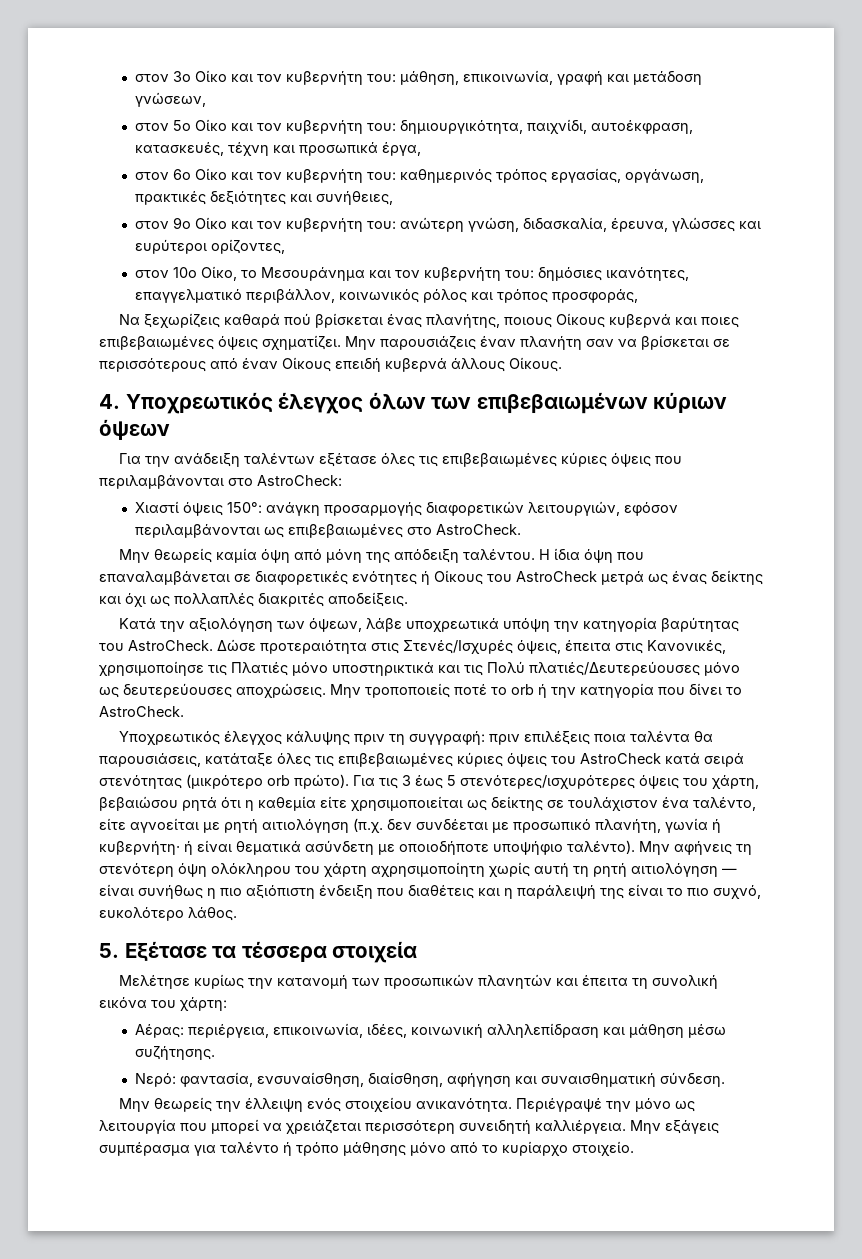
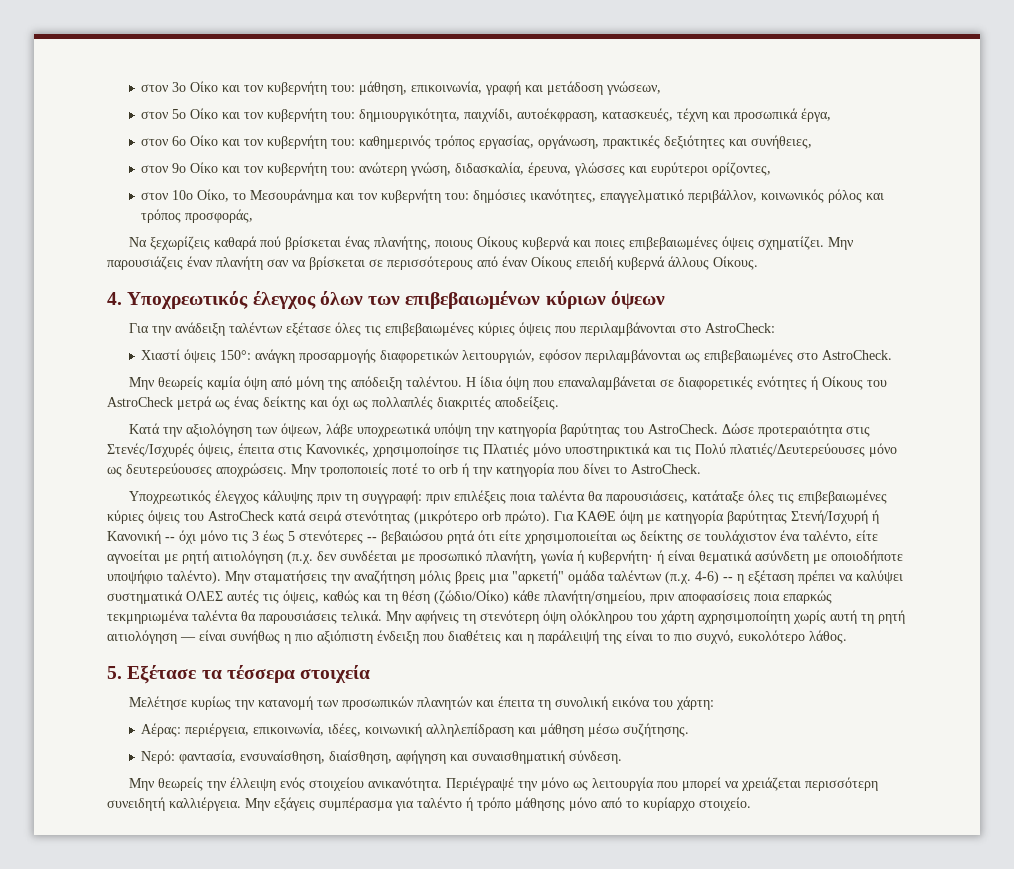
- Για τις 3 έως 5 στενότερες/ισχυρότερες όψεις του χάρτη, βεβαιώσου ρητά ότι η καθεμία είτε χρησιμοποιείται ως δείκτης σε τουλάχιστον ένα ταλέντο, είτε αγνοείται με ρητή αιτιολόγηση (π.χ. δεν συνδέεται με προσωπικό πλανήτη, γωνία ή κυβερνήτη· ή είναι θεματικά ασύνδετη με οποιοδήποτε υποψήφιο ταλέντο).
+ Για ΚΑΘΕ όψη με κατηγορία βαρύτητας Στενή/Ισχυρή ή Κανονική -- όχι μόνο τις 3 έως 5 στενότερες -- βεβαιώσου ρητά ότι είτε χρησιμοποιείται ως δείκτης σε τουλάχιστον ένα ταλέντο, είτε αγνοείται με ρητή αιτιολόγηση (π.χ. δεν συνδέεται με προσωπικό πλανήτη, γωνία ή κυβερνήτη· ή είναι θεματικά ασύνδετη με οποιοδήποτε υποψήφιο ταλέντο).
- Μην αφήνεις τη στενότερη όψη ολόκληρου του χάρτη αχρησιμοποίητη χωρίς αυτή τη ρητή αιτιολόγηση — είναι συνήθως η πιο αξιόπιστη ένδειξη που διαθέτεις και η παράλειψή της είναι το πιο συχνό, ευκολότερο λάθος.
+ Μην σταματήσεις την αναζήτηση μόλις βρεις μια "αρκετή" ομάδα ταλέντων (π.χ. 4-6) -- η εξέταση πρέπει να καλύψει συστηματικά ΟΛΕΣ αυτές τις όψεις, καθώς και τη θέση (ζώδιο/Οίκο) κάθε πλανήτη/σημείου, πριν αποφασίσεις ποια επαρκώς τεκμηριωμένα ταλέντα θα παρουσιάσεις τελικά. Μην αφήνεις τη στενότερη όψη ολόκληρου του χάρτη αχρησιμοποίητη χωρίς αυτή τη ρητή αιτιολόγηση — είναι συνήθως η πιο αξιόπιστη ένδειξη που διαθέτεις και η παράλειψή της είναι το πιο συχνό, ευκολότερο λάθος.

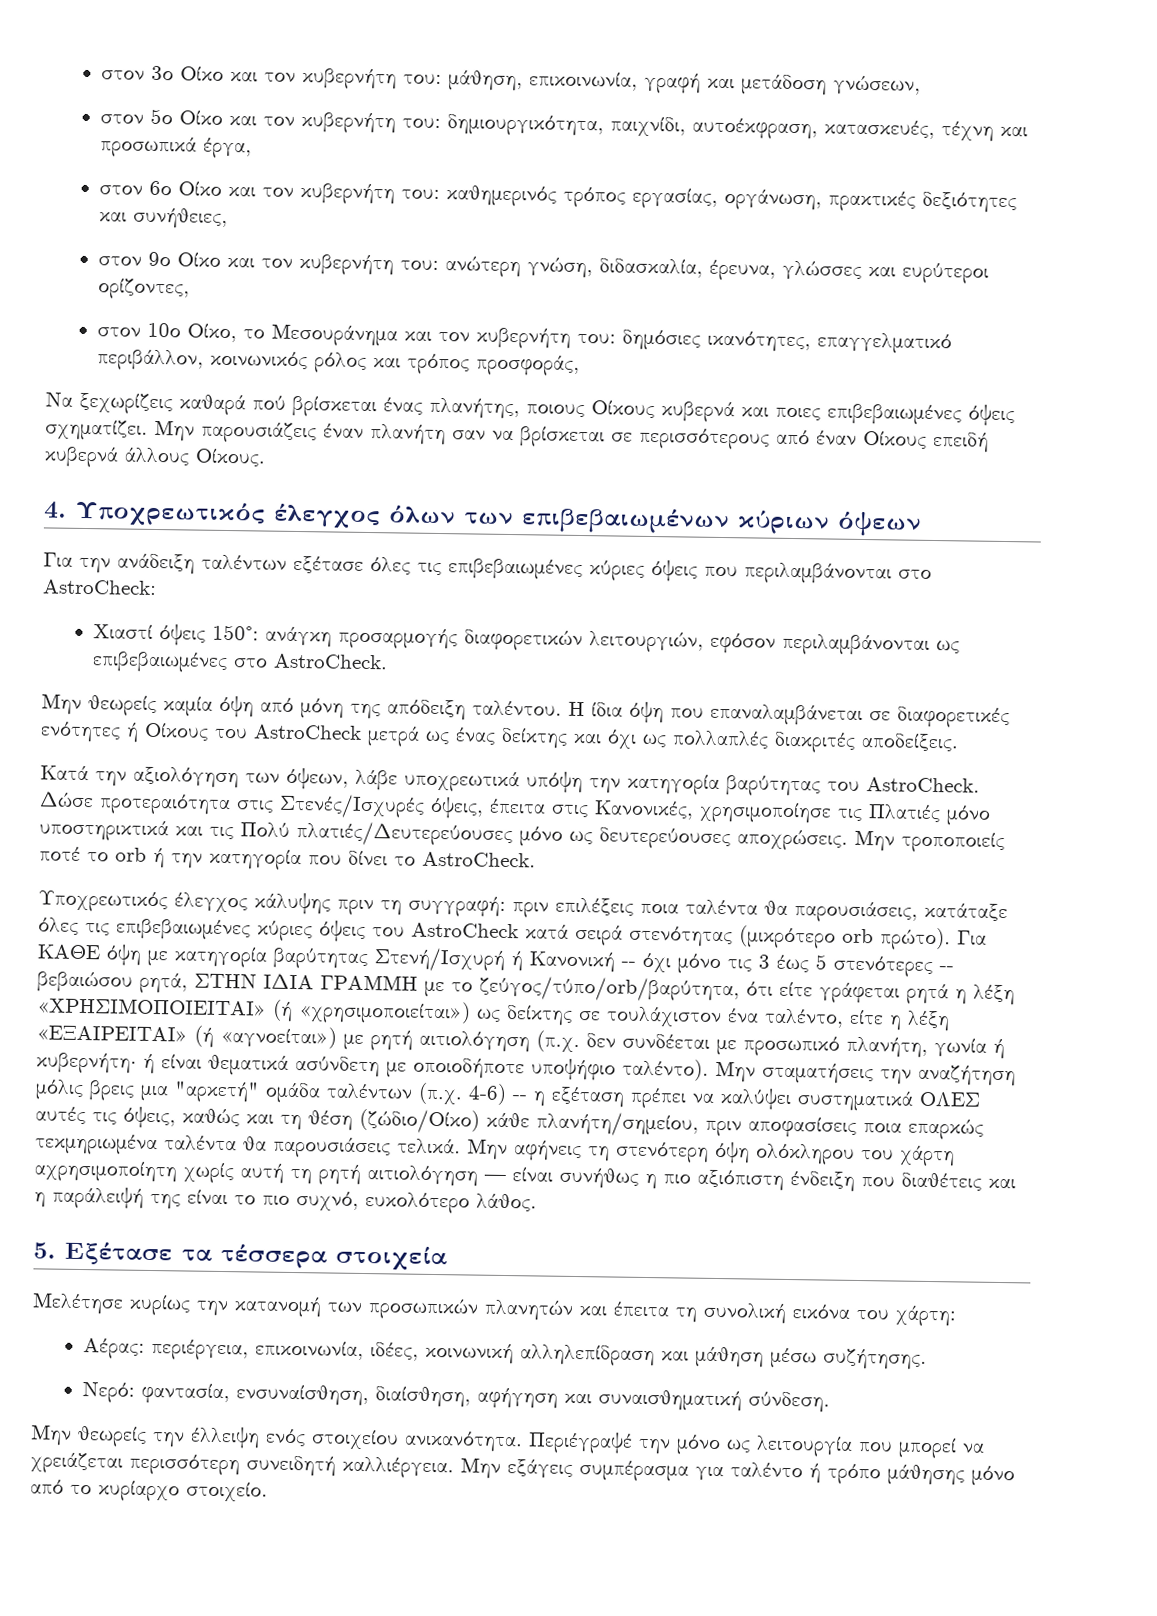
- Για ΚΑΘΕ όψη με κατηγορία βαρύτητας Στενή/Ισχυρή ή Κανονική -- όχι μόνο τις 3 έως 5 στενότερες -- βεβαιώσου ρητά ότι είτε χρησιμοποιείται ως δείκτης σε τουλάχιστον ένα ταλέντο, είτε αγνοείται με ρητή αιτιολόγηση (π.χ. δεν συνδέεται με προσωπικό πλανήτη, γωνία ή κυβερνήτη· ή είναι θεματικά ασύνδετη με οποιοδήποτε υποψήφιο ταλέντο).
+ Για ΚΑΘΕ όψη με κατηγορία βαρύτητας Στενή/Ισχυρή ή Κανονική -- όχι μόνο τις 3 έως 5 στενότερες -- βεβαιώσου ρητά, ΣΤΗΝ ΙΔΙΑ ΓΡΑΜΜΗ με το ζεύγος/τύπο/orb/βαρύτητα, ότι είτε γράφεται ρητά η λέξη «ΧΡΗΣΙΜΟΠΟΙΕΙΤΑΙ» (ή «χρησιμοποιείται») ως δείκτης σε τουλάχιστον ένα ταλέντο, είτε η λέξη «ΕΞΑΙΡΕΙΤΑΙ» (ή «αγνοείται») με ρητή αιτιολόγηση (π.χ. δεν συνδέεται με προσωπικό πλανήτη, γωνία ή κυβερνήτη· ή είναι θεματικά ασύνδετη με οποιοδήποτε υποψήφιο ταλέντο).

